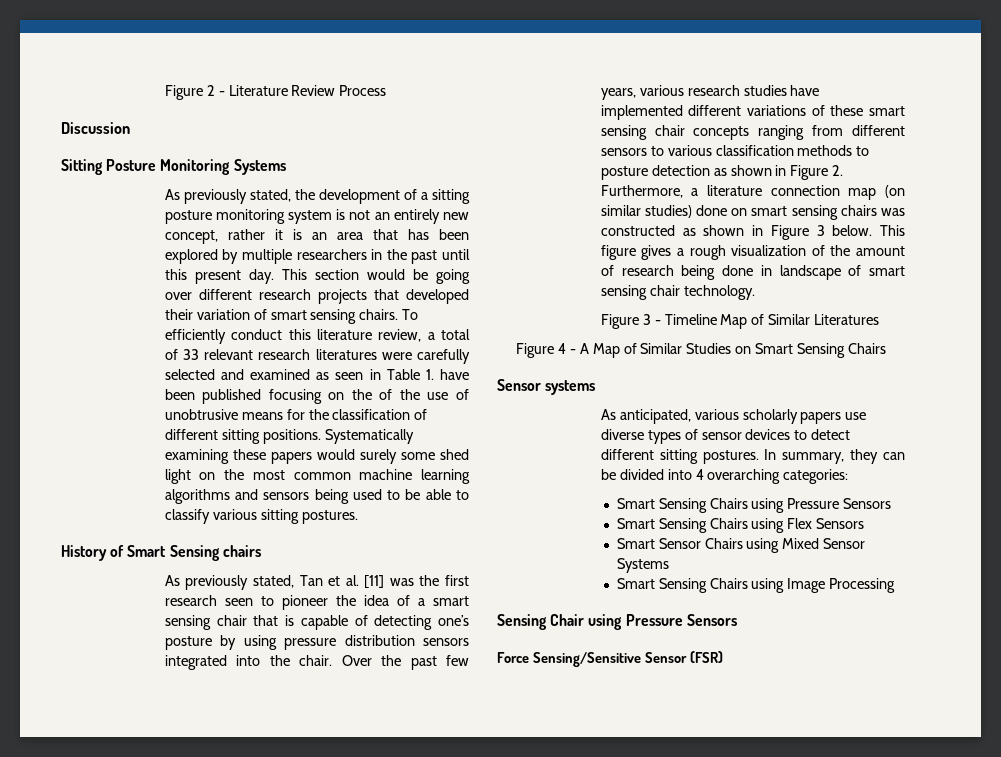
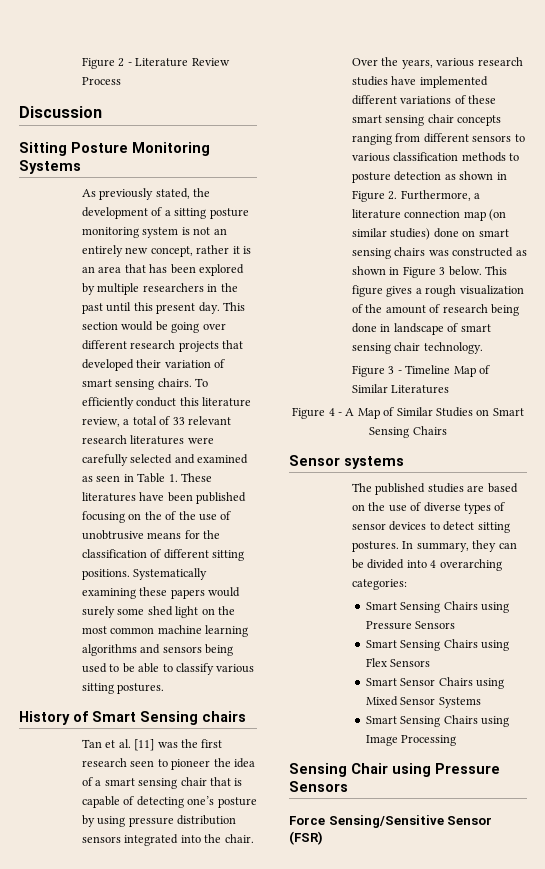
- To efficiently conduct this literature review, a total of 33 relevant research literatures were carefully selected and examined as seen in Table 1. have been published focusing on the of the use of unobtrusive means for the classification of different sitting positions.
+ To efficiently conduct this literature review, a total of 33 relevant research literatures were carefully selected and examined as seen in Table 1. These literatures have been published focusing on the of the use of unobtrusive means for the classification of different sitting positions.
- As previously stated, Tan et al. [11] was the first research seen to pioneer the idea of a smart sensing chair that is capable of detecting one’s posture by using pressure distribution sensors integrated into the chair.
+ Tan et al. [11] was the first research seen to pioneer the idea of a smart sensing chair that is capable of detecting one’s posture by using pressure distribution sensors integrated into the chair.
- Over the past few years, various research studies have implemented different variations of these smart sensing chair concepts ranging from different sensors to various classification methods to posture detection as shown in Figure 2. Furthermore, a literature connection map (on similar studies) done on smart sensing chairs was constructed as shown in Figure 3 below.
+ Over the years, various research studies have implemented different variations of these smart sensing chair concepts ranging from different sensors to various classification methods to posture detection as shown in Figure 2. Furthermore, a literature connection map (on similar studies) done on smart sensing chairs was constructed as shown in Figure 3 below.
- As anticipated, various scholarly papers use diverse types of sensor devices to detect different sitting postures.
+ The published studies are based on the use of diverse types of sensor devices to detect sitting postures.

